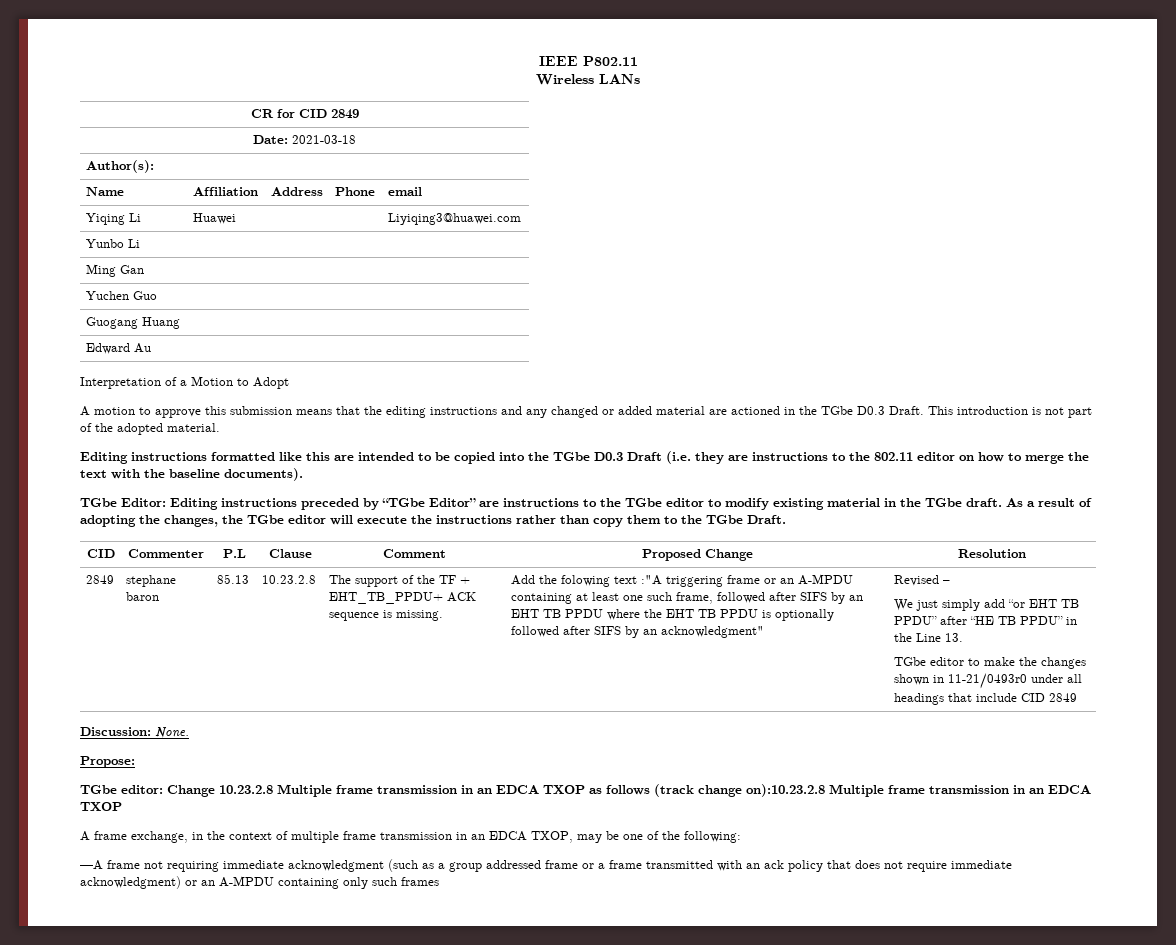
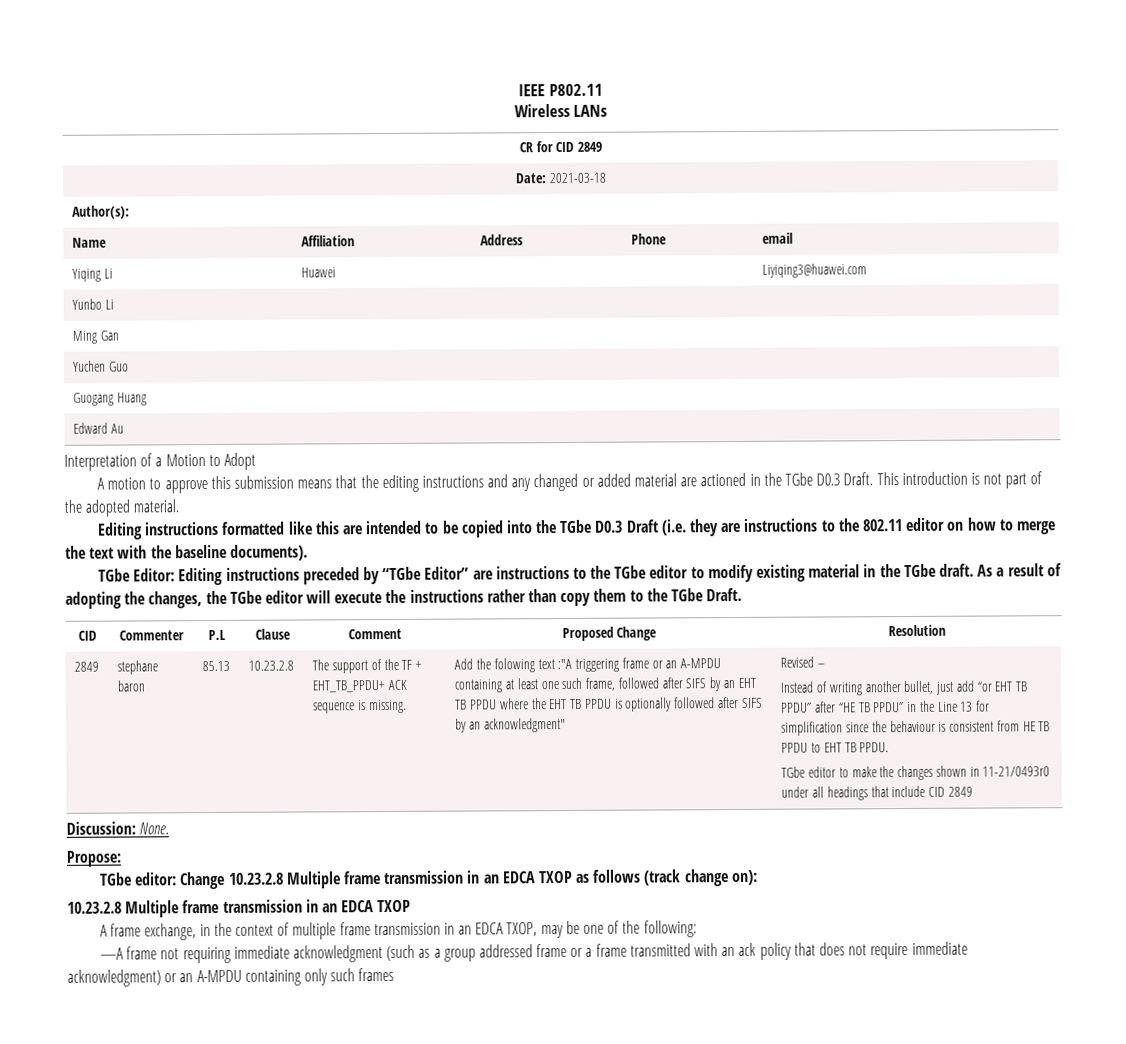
- We just simply add “or EHT TB PPDU” after “HE TB PPDU” in the Line 13.
+ Instead of writing another bullet, just add “or EHT TB PPDU” after “HE TB PPDU” in the Line 13 for simplification since the behaviour is consistent from HE TB PPDU to EHT TB PPDU.
- TGbe editor: Change 10.23.2.8 Multiple frame transmission in an EDCA TXOP as follows (track change on):10.23.2.8 Multiple frame transmission in an EDCA TXOP
+ TGbe editor: Change 10.23.2.8 Multiple frame transmission in an EDCA TXOP as follows (track change on):
+ 10.23.2.8 Multiple frame transmission in an EDCA TXOP

